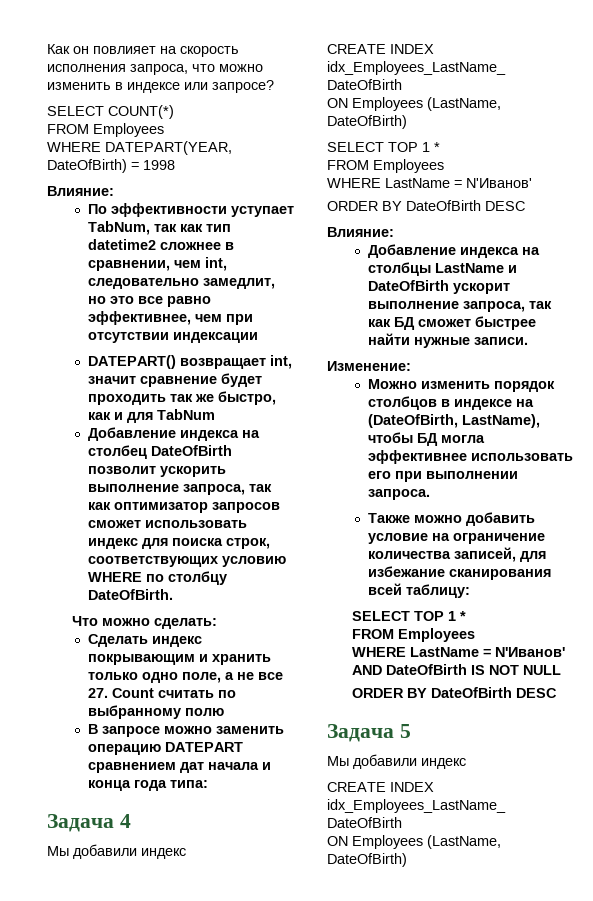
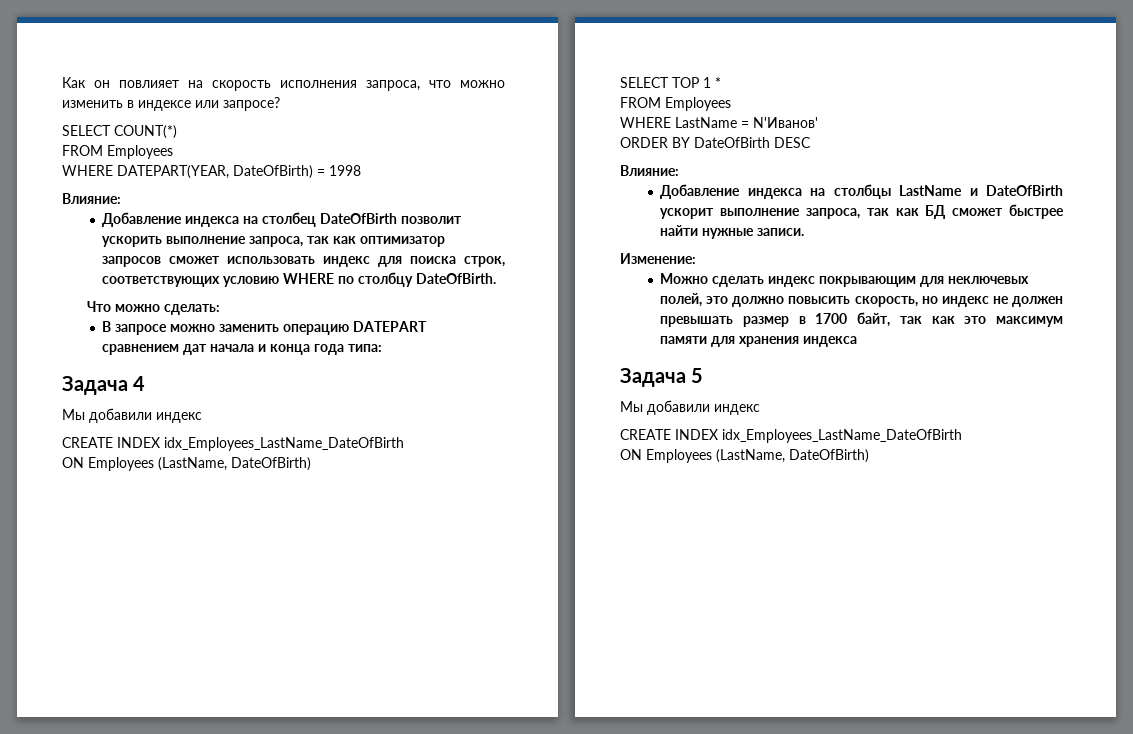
- По эффективности уступает TabNum, так как тип datetime2 сложнее в сравнении, чем int, следовательно замедлит, но это все равно эффективнее, чем при отсутствии индексации
- DATEPART() возвращает int, значит сравнение будет проходить так же быстро, как и для TabNum
- Сделать индекс покрывающим и хранить только одно поле, а не все 27. Count считать по выбранному полю
- Можно изменить порядок столбцов в индексе на (DateOfBirth, LastName), чтобы БД могла эффективнее использовать его при выполнении запроса.
- Также можно добавить условие на ограничение количества записей, для избежание сканирования всей таблицу:
- SELECT TOP 1 *
- FROM Employees
- WHERE LastName = N'Иванов' AND DateOfBirth IS NOT NULL
- ORDER BY DateOfBirth DESC
+ Можно сделать индекс покрывающим для неключевых полей, это должно повысить скорость, но индекс не должен превышать размер в 1700 байт, так как это максимум памяти для хранения индекса

